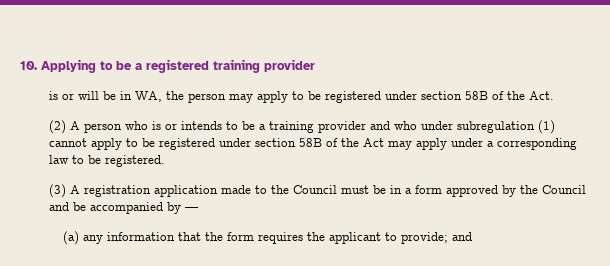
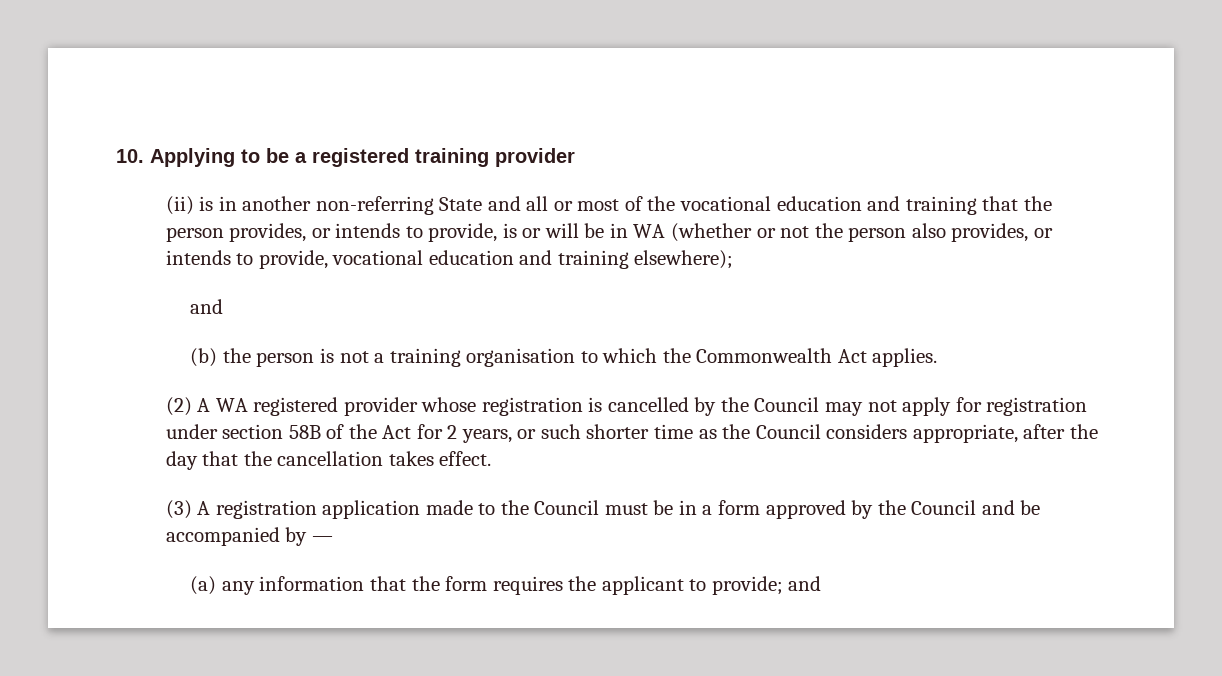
- is or will be in WA, the person may apply to be registered under section 58B of the Act.
- (2) A person who is or intends to be a training provider and who under subregulation (1) cannot apply to be registered under section 58B of the Act may apply under a corresponding law to be registered.
+ (ii) is in another non-referring State and all or most of the vocational education and training that the person provides, or intends to provide, is or will be in WA (whether or not the person also provides, or intends to provide, vocational education and training elsewhere);
+ and
+ (b) the person is not a training organisation to which the Commonwealth Act applies.
+ (2) A WA registered provider whose registration is cancelled by the Council may not apply for registration under section 58B of the Act for 2 years, or such shorter time as the Council considers appropriate, after the day that the cancellation takes effect.

